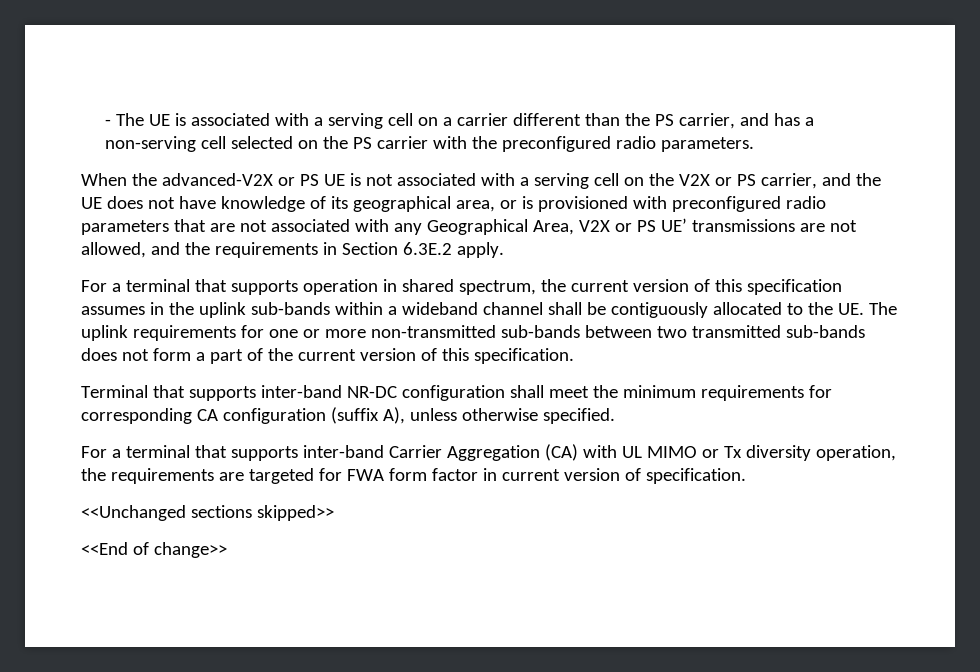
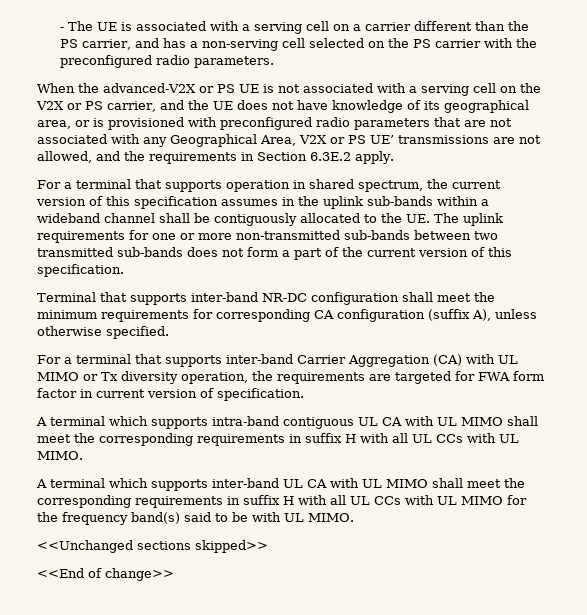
+ A terminal which supports intra-band contiguous UL CA with UL MIMO shall meet the corresponding requirements in suffix H with all UL CCs with UL MIMO.
+ A terminal which supports inter-band UL CA with UL MIMO shall meet the corresponding requirements in suffix H with all UL CCs with UL MIMO for the frequency band(s) said to be with UL MIMO.

